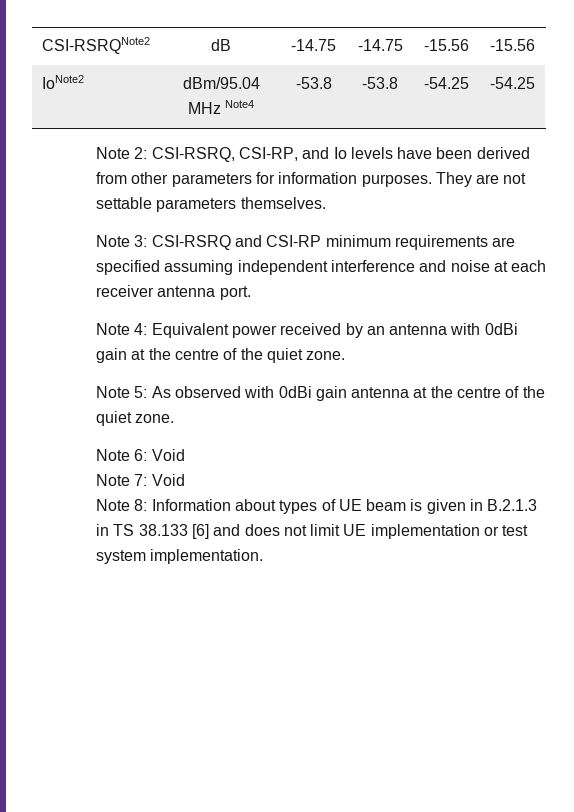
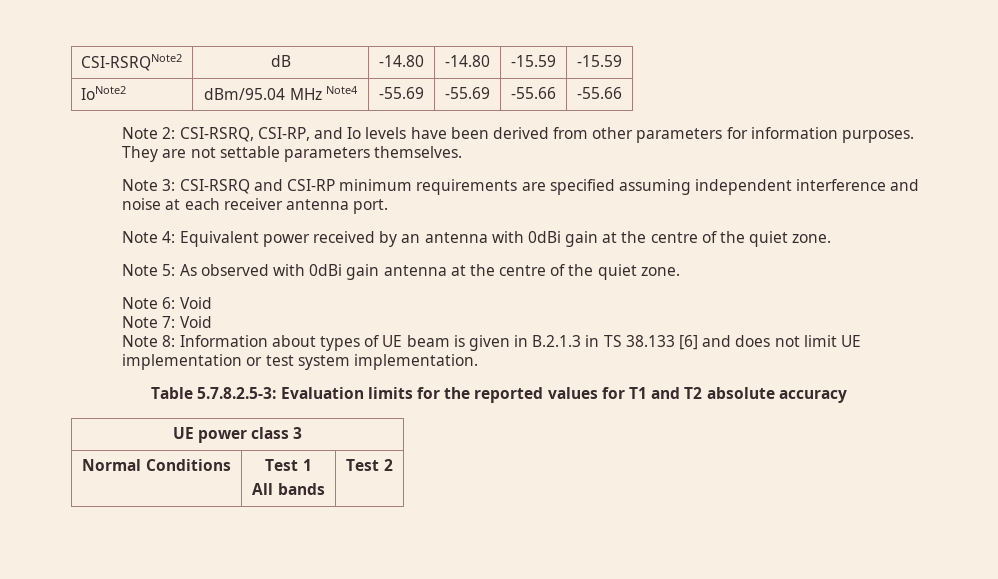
- CSI-RSRQNote2 | dB | -14.75 | -14.75 | -15.56 | -15.56
+ CSI-RSRQNote2 | dB | -14.80 | -14.80 | -15.59 | -15.59
- IoNote2 | dBm/95.04 MHz Note4 | -53.8 | -53.8 | -54.25 | -54.25
+ IoNote2 | dBm/95.04 MHz Note4 | -55.69 | -55.69 | -55.66 | -55.66
+ Table 5.7.8.2.5-3: Evaluation limits for the reported values for T1 and T2 absolute accuracy
+ UE power class 3
+ Normal Conditions | Test 1
+ All bands | Test 2

